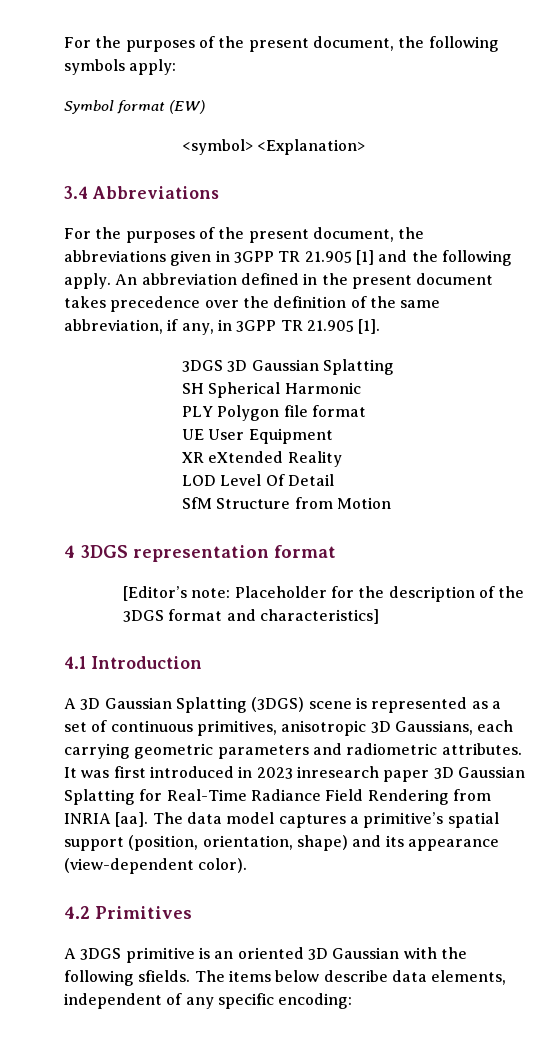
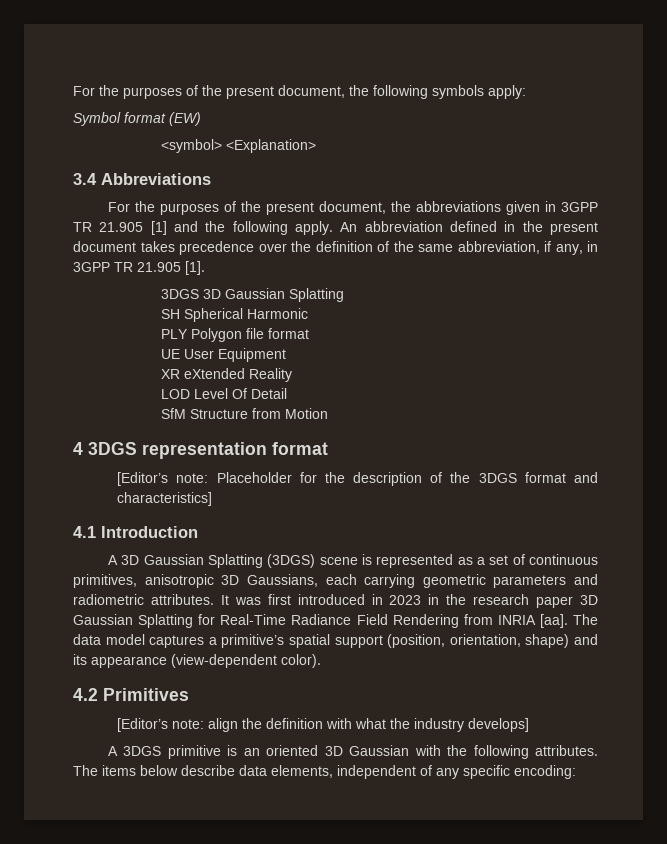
- It was first introduced in 2023 inresearch paper 3D Gaussian Splatting for Real-Time Radiance Field Rendering from INRIA [aa].
+ It was first introduced in 2023 in the research paper 3D Gaussian Splatting for Real-Time Radiance Field Rendering from INRIA [aa].
+ [Editor’s note: align the definition with what the industry develops]
- A 3DGS primitive is an oriented 3D Gaussian with the following sfields.
+ A 3DGS primitive is an oriented 3D Gaussian with the following attributes.

